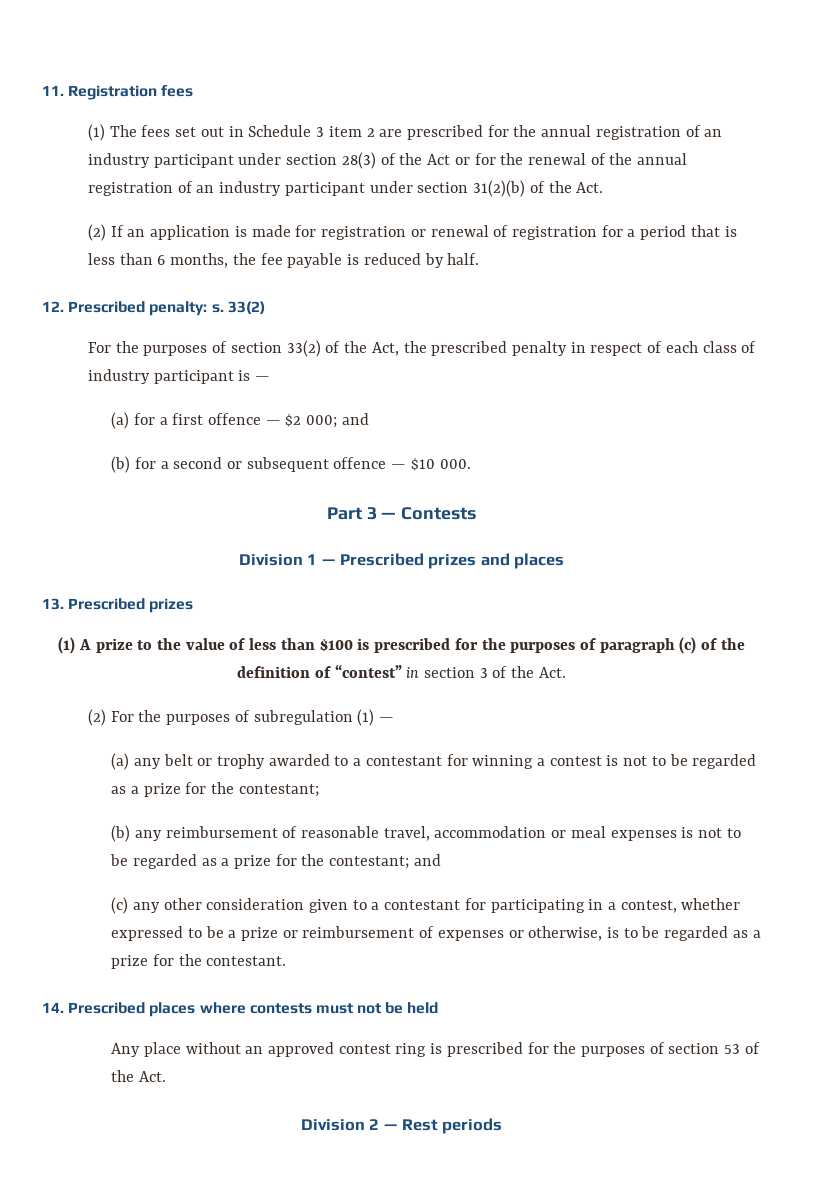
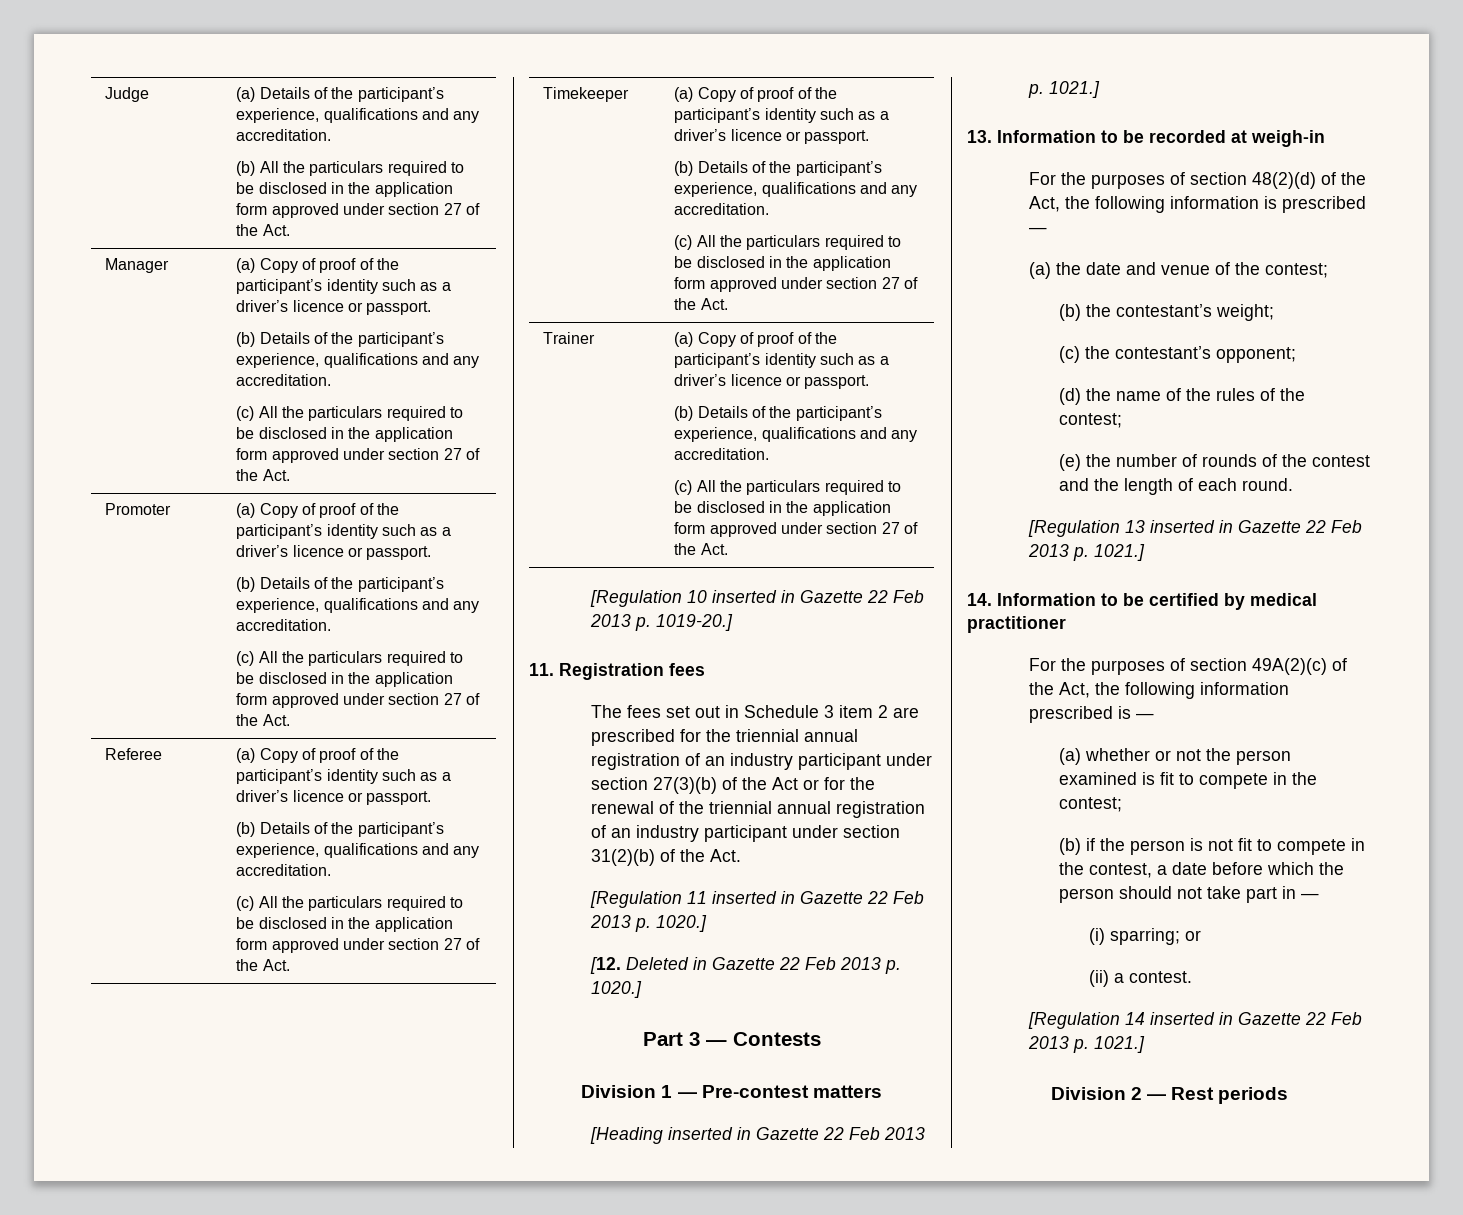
+ Judge | (a) Details of the participant’s experience, qualifications and any accreditation.
+ (b) All the particulars required to be disclosed in the application form approved under section 27 of the Act.
+ Manager | (a) Copy of proof of the participant’s identity such as a driver’s licence or passport.
+ (b) Details of the participant’s experience, qualifications and any accreditation.
+ (c) All the particulars required to be disclosed in the application form approved under section 27 of the Act.
+ Promoter | (a) Copy of proof of the participant’s identity such as a driver’s licence or passport.
+ (b) Details of the participant’s experience, qualifications and any accreditation.
+ (c) All the particulars required to be disclosed in the application form approved under section 27 of the Act.
+ Referee | (a) Copy of proof of the participant’s identity such as a driver’s licence or passport.
+ (b) Details of the participant’s experience, qualifications and any accreditation.
+ (c) All the particulars required to be disclosed in the application form approved under section 27 of the Act.
+ Timekeeper | (a) Copy of proof of the participant’s identity such as a driver’s licence or passport.
+ (b) Details of the participant’s experience, qualifications and any accreditation.
+ (c) All the particulars required to be disclosed in the application form approved under section 27 of the Act.
+ Trainer | (a) Copy of proof of the participant’s identity such as a driver’s licence or passport.
+ (b) Details of the participant’s experience, qualifications and any accreditation.
+ (c) All the particulars required to be disclosed in the application form approved under section 27 of the Act.
+ [Regulation 10 inserted in Gazette 22 Feb 2013 p. 1019-20.]
- (1) The fees set out in Schedule 3 item 2 are prescribed for the annual registration of an industry participant under section 28(3) of the Act or for the renewal of the annual registration of an industry participant under section 31(2)(b) of the Act.
+ The fees set out in Schedule 3 item 2 are prescribed for the triennial annual registration of an industry participant under section 27(3)(b) of the Act or for the renewal of the triennial annual registration of an industry participant under section 31(2)(b) of the Act.
- (2) If an application is made for registration or renewal of registration for a period that is less than 6 months, the fee payable is reduced by half.
- 12. Prescribed penalty: s. 33(2)
- For the purposes of section 33(2) of the Act, the prescribed penalty in respect of each class of industry participant is —
- (a) for a first offence — $2 000; and
- (b) for a second or subsequent offence — $10 000.
+ [Regulation 11 inserted in Gazette 22 Feb 2013 p. 1020.]
+ [12. Deleted in Gazette 22 Feb 2013 p. 1020.]
- Division 1 — Prescribed prizes and places
- 13. Prescribed prizes
- (1) A prize to the value of less than $100 is prescribed for the purposes of paragraph (c) of the definition of “contest” in section 3 of the Act.
- (2) For the purposes of subregulation (1) —
- (a) any belt or trophy awarded to a contestant for winning a contest is not to be regarded as a prize for the contestant;
- (b) any reimbursement of reasonable travel, accommodation or meal expenses is not to be regarded as a prize for the contestant; and
- (c) any other consideration given to a contestant for participating in a contest, whether expressed to be a prize or reimbursement of expenses or otherwise, is to be regarded as a prize for the contestant.
- 14. Prescribed places where contests must not be held
- Any place without an approved contest ring is prescribed for the purposes of section 53 of the Act.
+ Division 1 — Pre-contest matters
+ [Heading inserted in Gazette 22 Feb 2013 p. 1021.]
+ 13. Information to be recorded at weigh-in
+ For the purposes of section 48(2)(d) of the Act, the following information is prescribed —
+ (a) the date and venue of the contest;
+ (b) the contestant’s weight;
+ (c) the contestant’s opponent;
+ (d) the name of the rules of the contest;
+ (e) the number of rounds of the contest and the length of each round.
+ [Regulation 13 inserted in Gazette 22 Feb 2013 p. 1021.]
+ 14. Information to be certified by medical practitioner
+ For the purposes of section 49A(2)(c) of the Act, the following information prescribed is —
+ (a) whether or not the person examined is fit to compete in the contest;
+ (b) if the person is not fit to compete in the contest, a date before which the person should not take part in —
+ (i) sparring; or
+ (ii) a contest.
+ [Regulation 14 inserted in Gazette 22 Feb 2013 p. 1021.]

